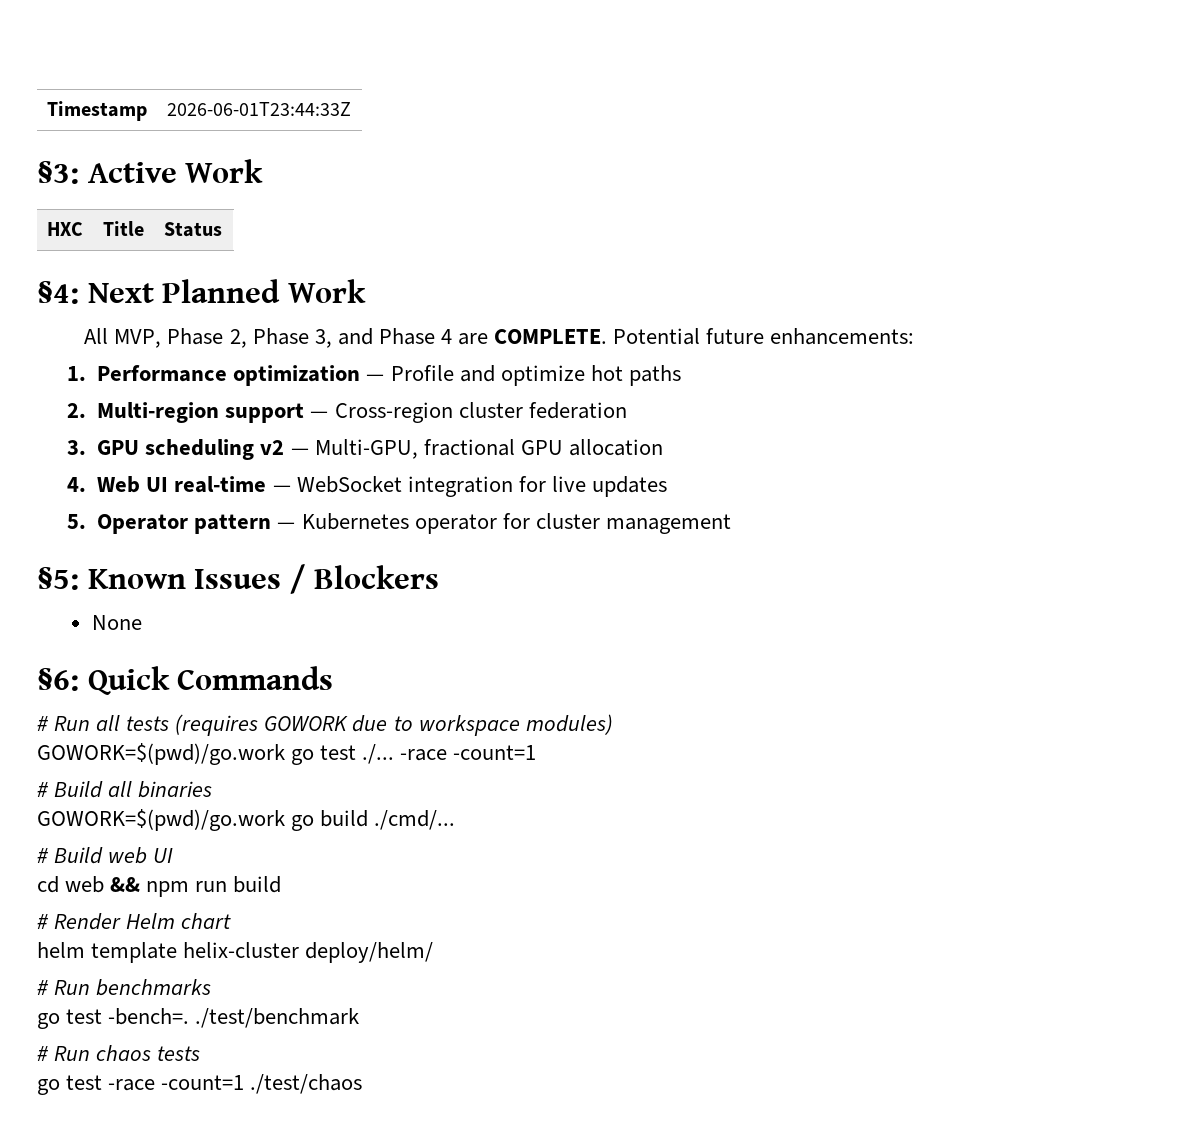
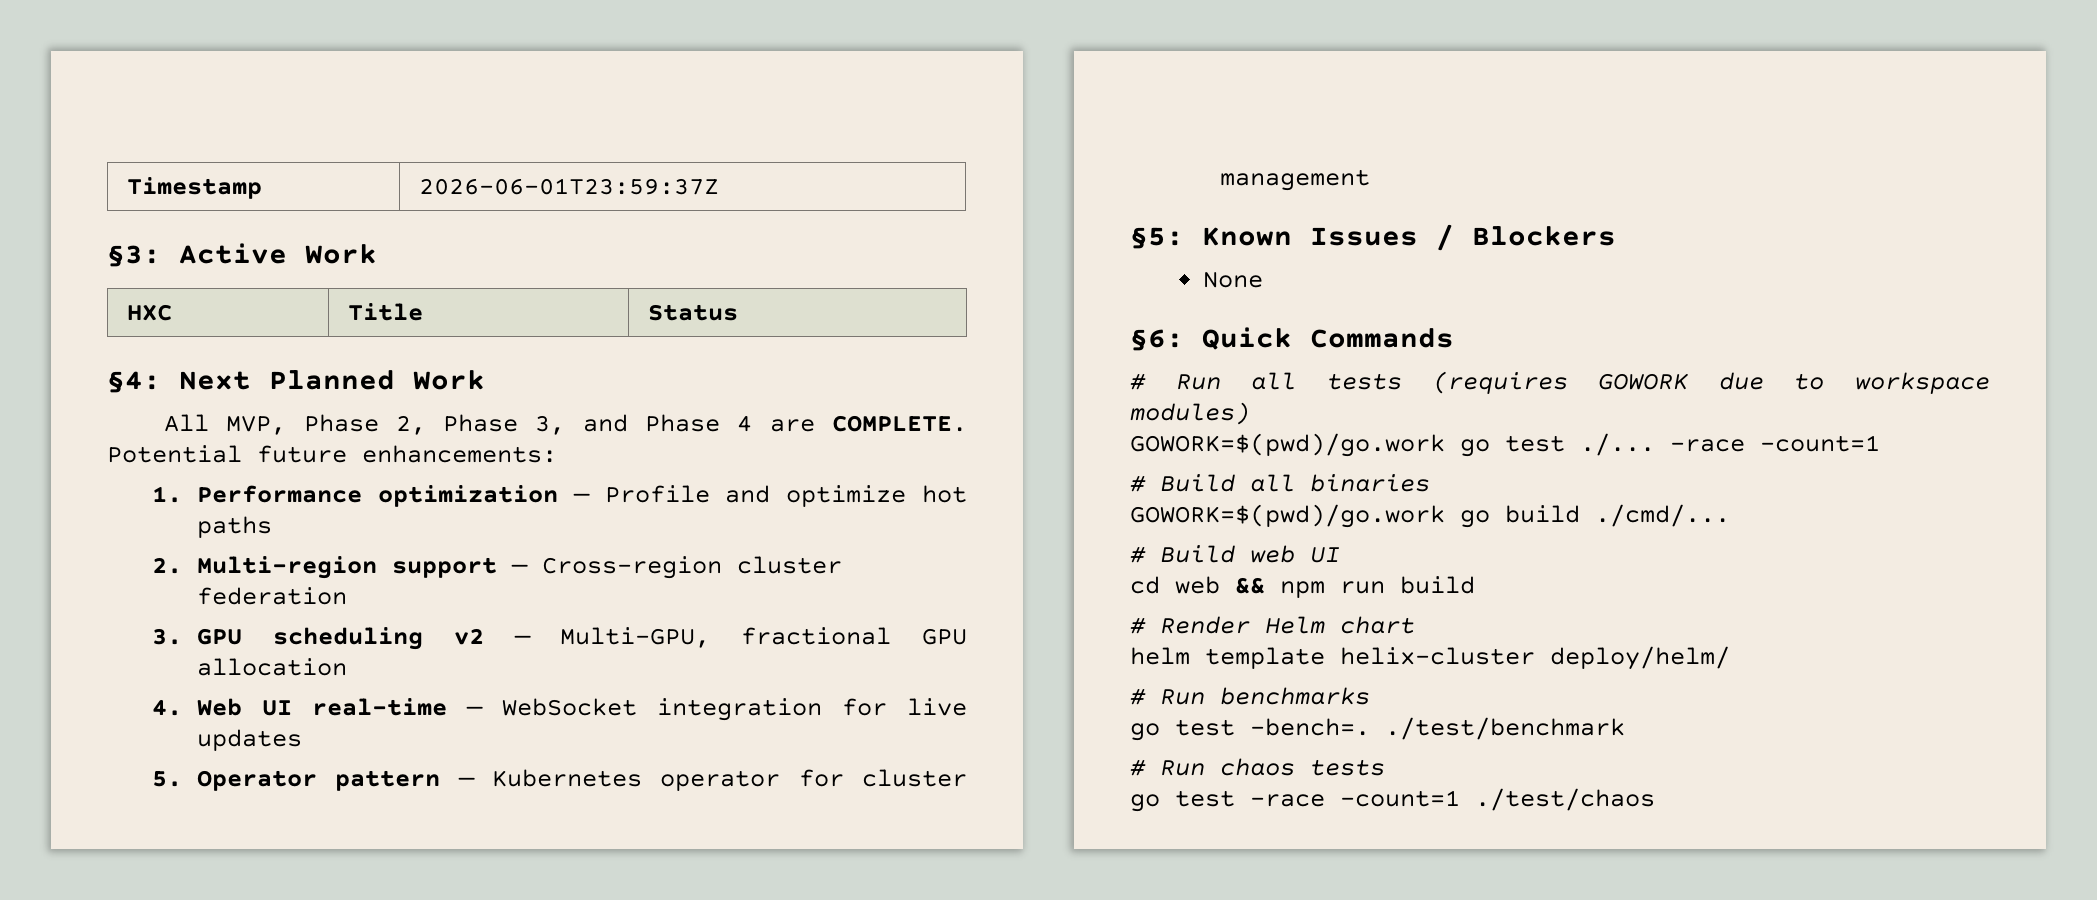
- Timestamp | 2026-06-01T23:44:33Z
+ Timestamp | 2026-06-01T23:59:37Z

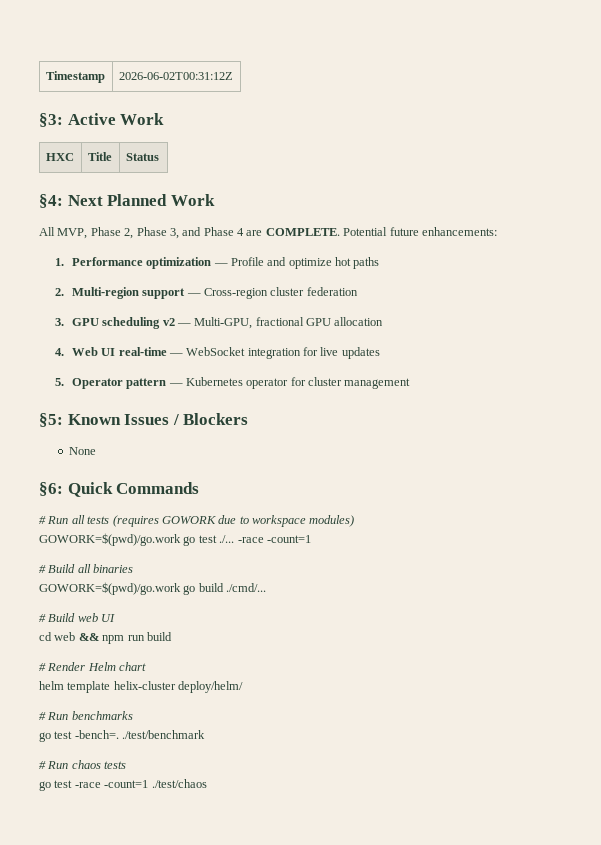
- Timestamp | 2026-06-01T23:59:37Z
+ Timestamp | 2026-06-02T00:31:12Z

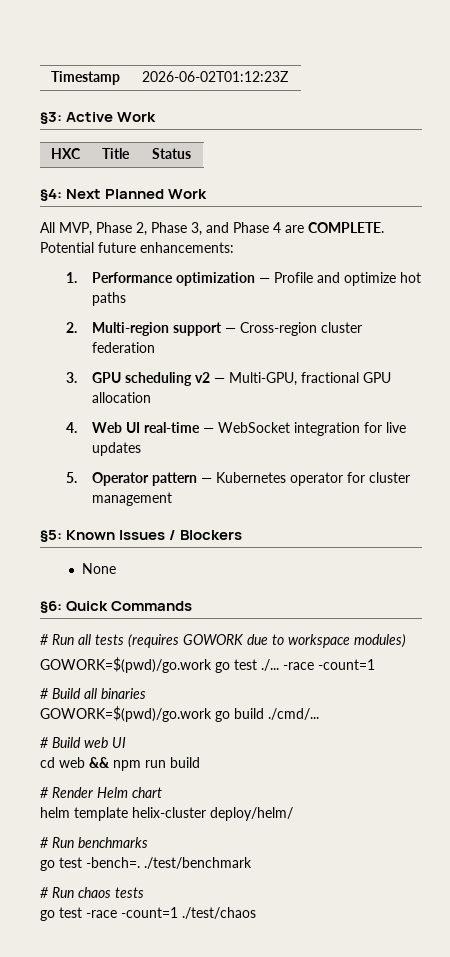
- Timestamp | 2026-06-02T00:31:12Z
+ Timestamp | 2026-06-02T01:12:23Z

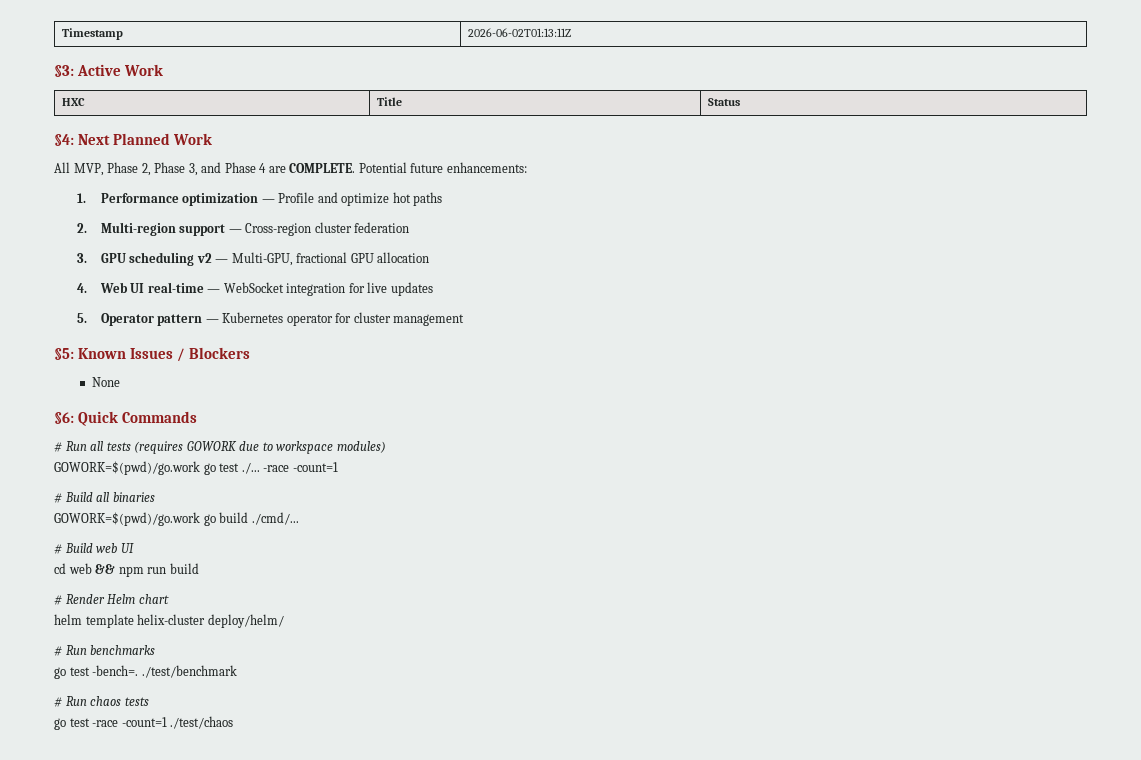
- Timestamp | 2026-06-02T01:12:23Z
+ Timestamp | 2026-06-02T01:13:11Z

